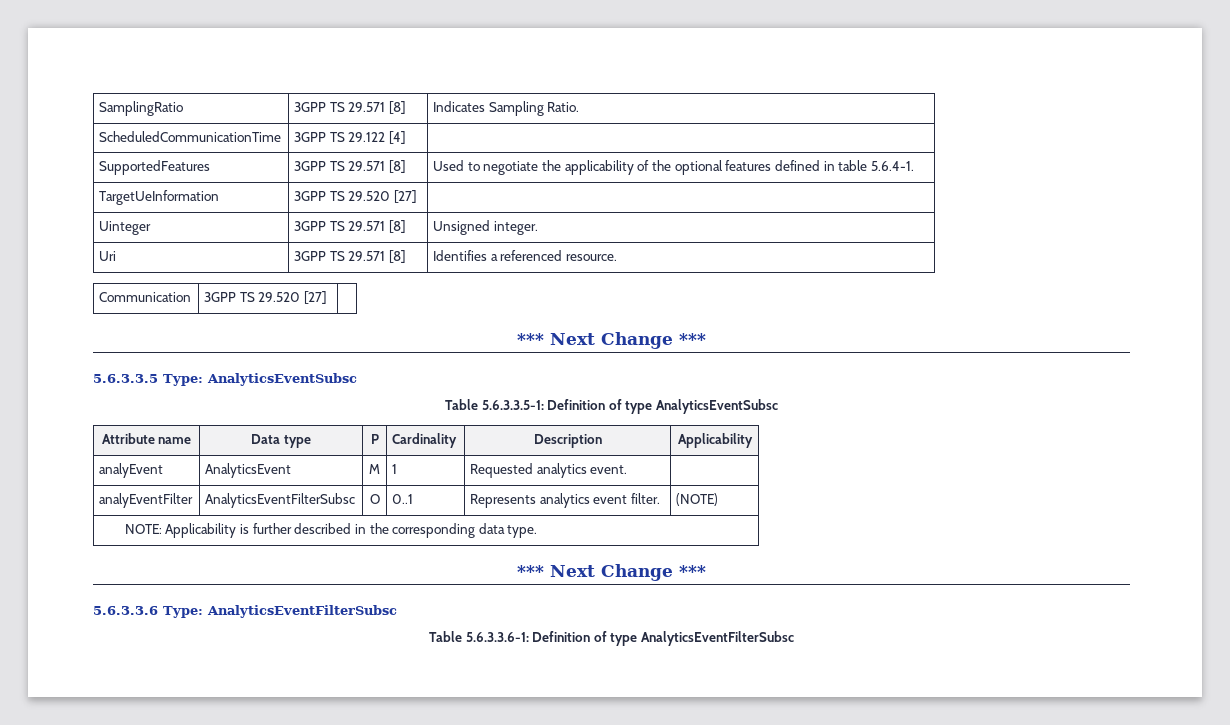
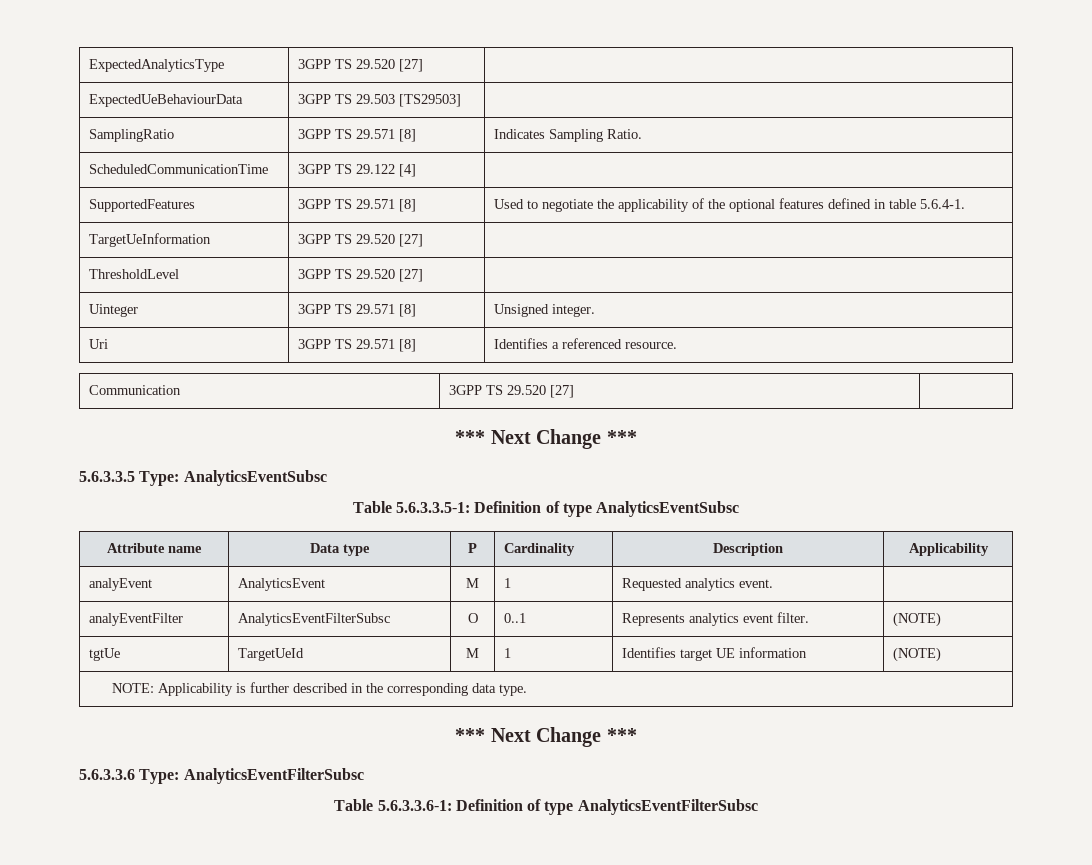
+ ExpectedAnalyticsType | 3GPP TS 29.520 [27] |
+ ExpectedUeBehaviourData | 3GPP TS 29.503 [TS29503] |
+ ThresholdLevel | 3GPP TS 29.520 [27] |
+ tgtUe | TargetUeId | M | 1 | Identifies target UE information | (NOTE)

